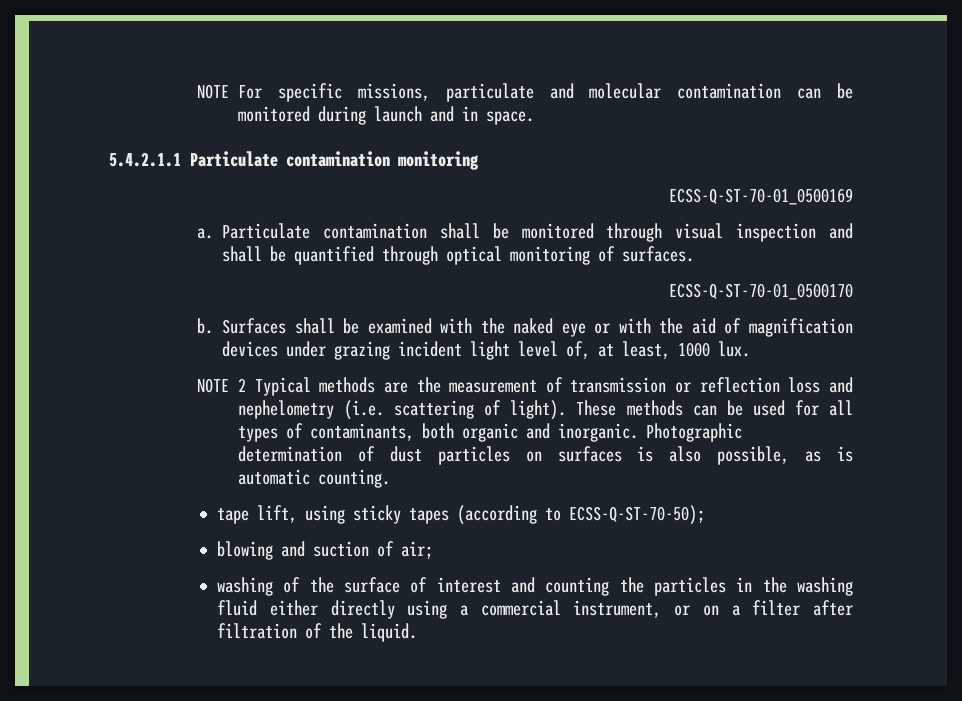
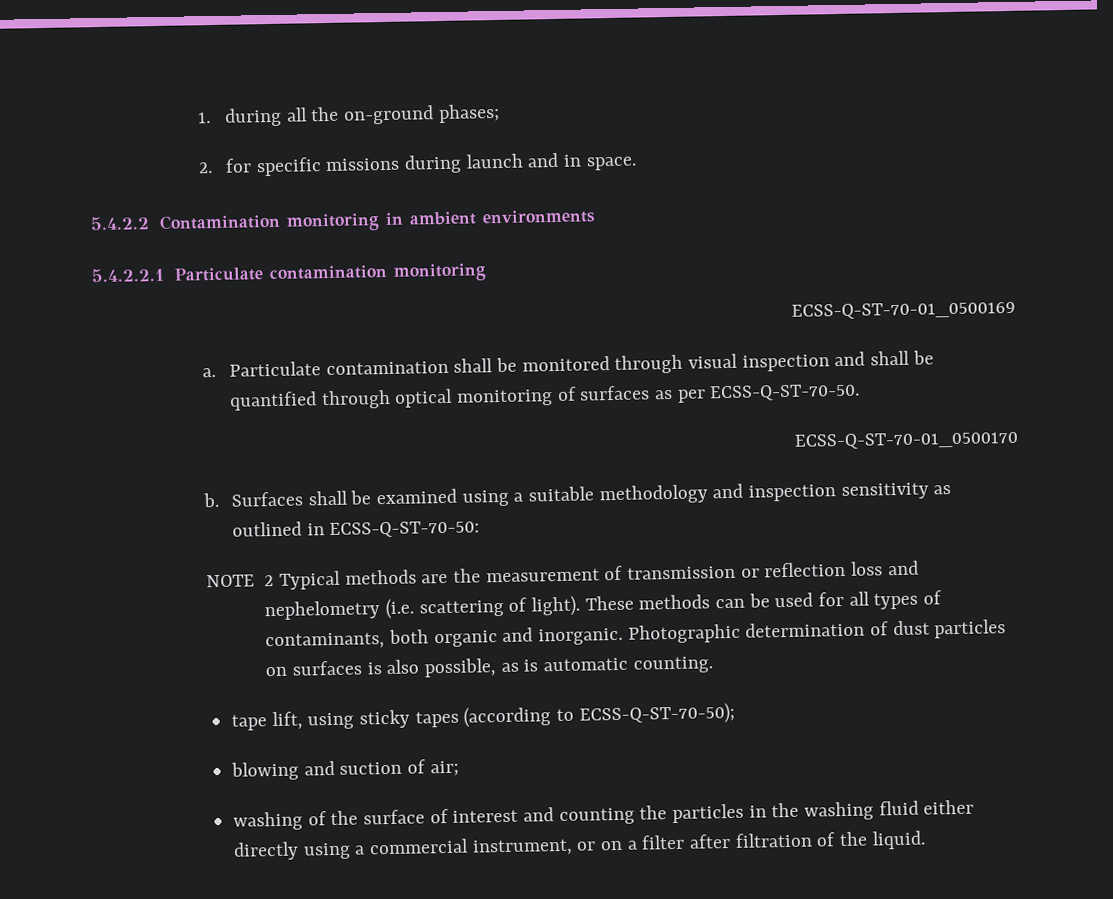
- NOTE For specific missions, particulate and molecular contamination can be monitored during launch and in space.
+ 1. during all the on-ground phases;
+ 2. for specific missions during launch and in space.
- 5.4.2.1.1 Particulate contamination monitoring
+ 5.4.2.2 Contamination monitoring in ambient environments
+ 5.4.2.2.1 Particulate contamination monitoring
- Particulate contamination shall be monitored through visual inspection and shall be quantified through optical monitoring of surfaces.
+ Particulate contamination shall be monitored through visual inspection and shall be quantified through optical monitoring of surfaces as per ECSS-Q-ST-70-50.
- Surfaces shall be examined with the naked eye or with the aid of magnification devices under grazing incident light level of, at least, 1000 lux.
+ Surfaces shall be examined using a suitable methodology and inspection sensitivity as outlined in ECSS-Q-ST-70-50:

